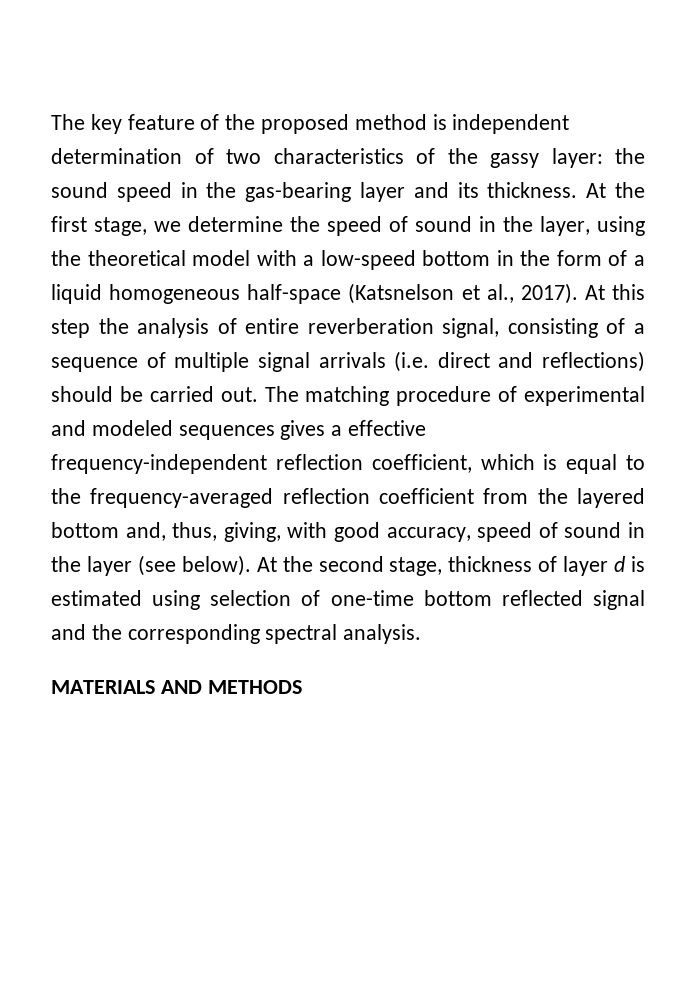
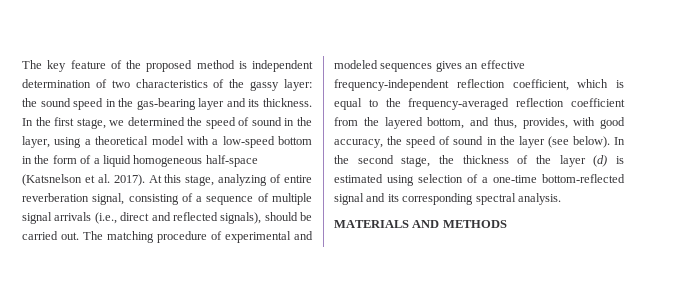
- At the first stage, we determine the speed of sound in the layer, using the theoretical model with a low-speed bottom in the form of a liquid homogeneous half-space (Katsnelson et al., 2017).
+ In the first stage, we determined the speed of sound in the layer, using a theoretical model with a low-speed bottom in the form of a liquid homogeneous half-space (Katsnelson et al. 2017).
- At this step the analysis of entire reverberation signal, consisting of a sequence of multiple signal arrivals (i.e. direct and reflections) should be carried out.
+ At this stage, analyzing of entire reverberation signal, consisting of a sequence of multiple signal arrivals (i.e., direct and reflected signals), should be carried out.
- The matching procedure of experimental and modeled sequences gives a effective frequency-independent reflection coefficient, which is equal to the frequency-averaged reflection coefficient from the layered bottom and, thus, giving, with good accuracy, speed of sound in the layer (see below).
+ The matching procedure of experimental and modeled sequences gives an effective frequency-independent reflection coefficient, which is equal to the frequency-averaged reflection coefficient from the layered bottom, and thus, provides, with good accuracy, the speed of sound in the layer (see below).
- At the second stage, thickness of layer d is estimated using selection of one-time bottom reflected signal and the corresponding spectral analysis.
+ In the second stage, the thickness of the layer (d) is estimated using selection of a one-time bottom-reflected signal and its corresponding spectral analysis.

